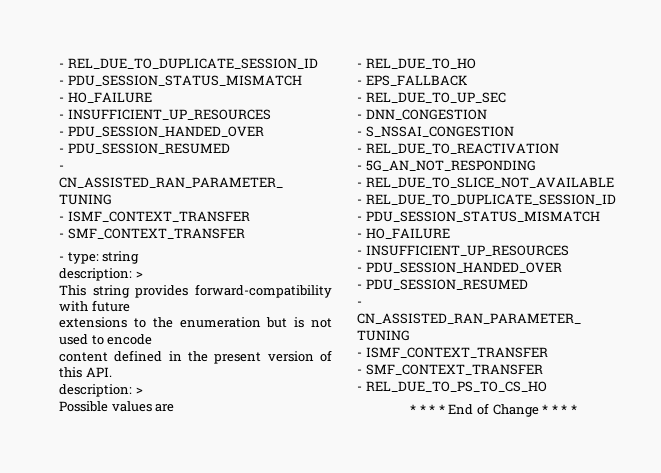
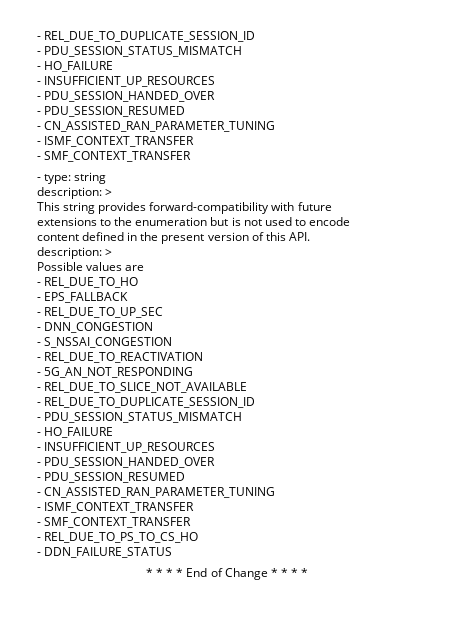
+ - DDN_FAILURE_STATUS

